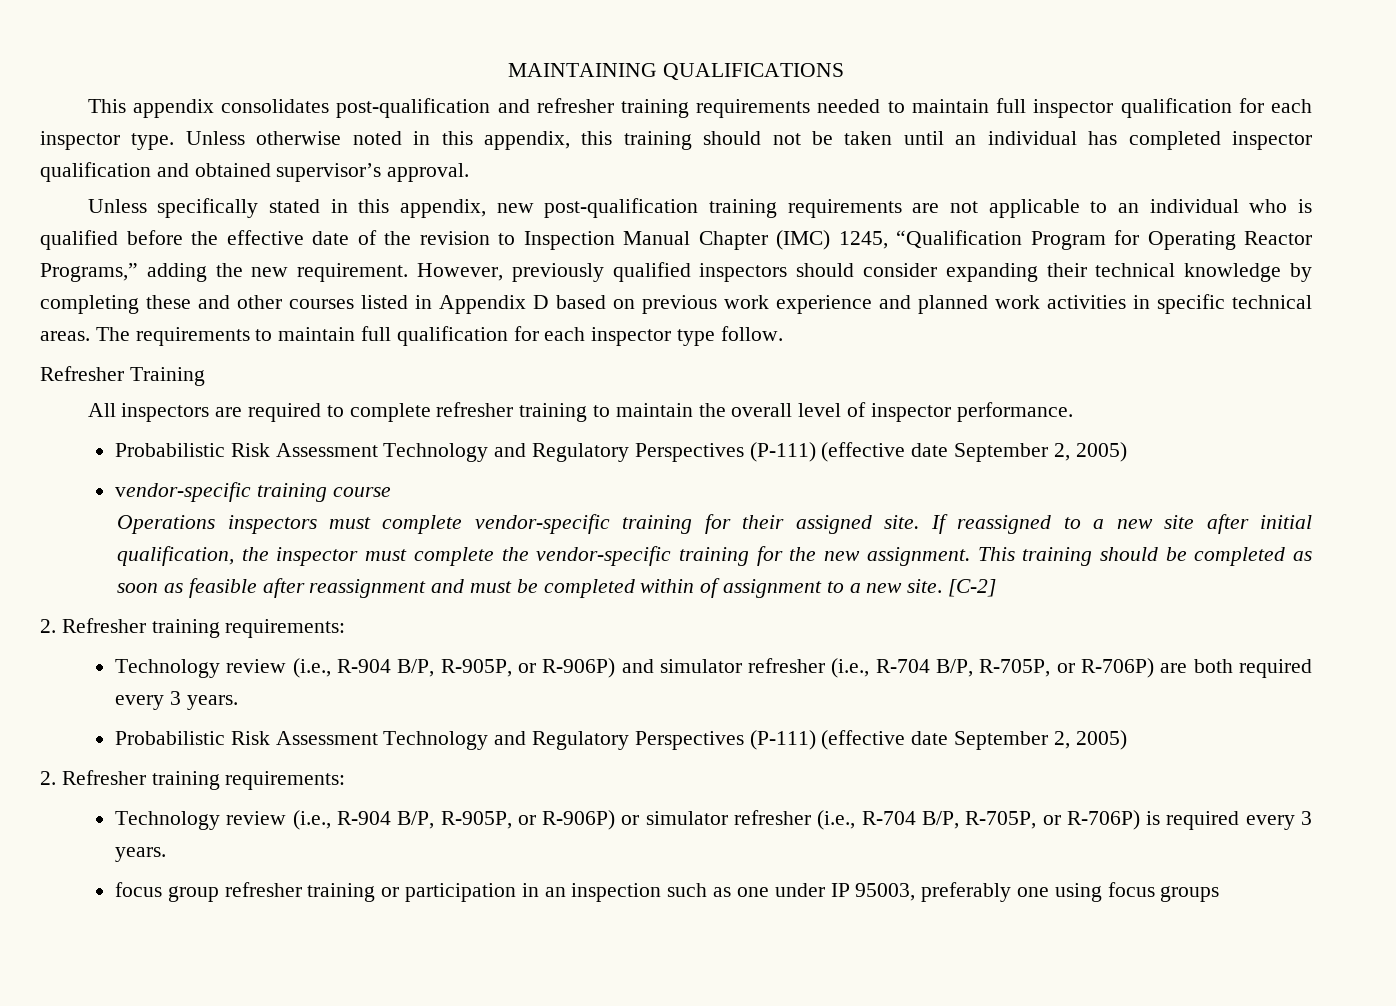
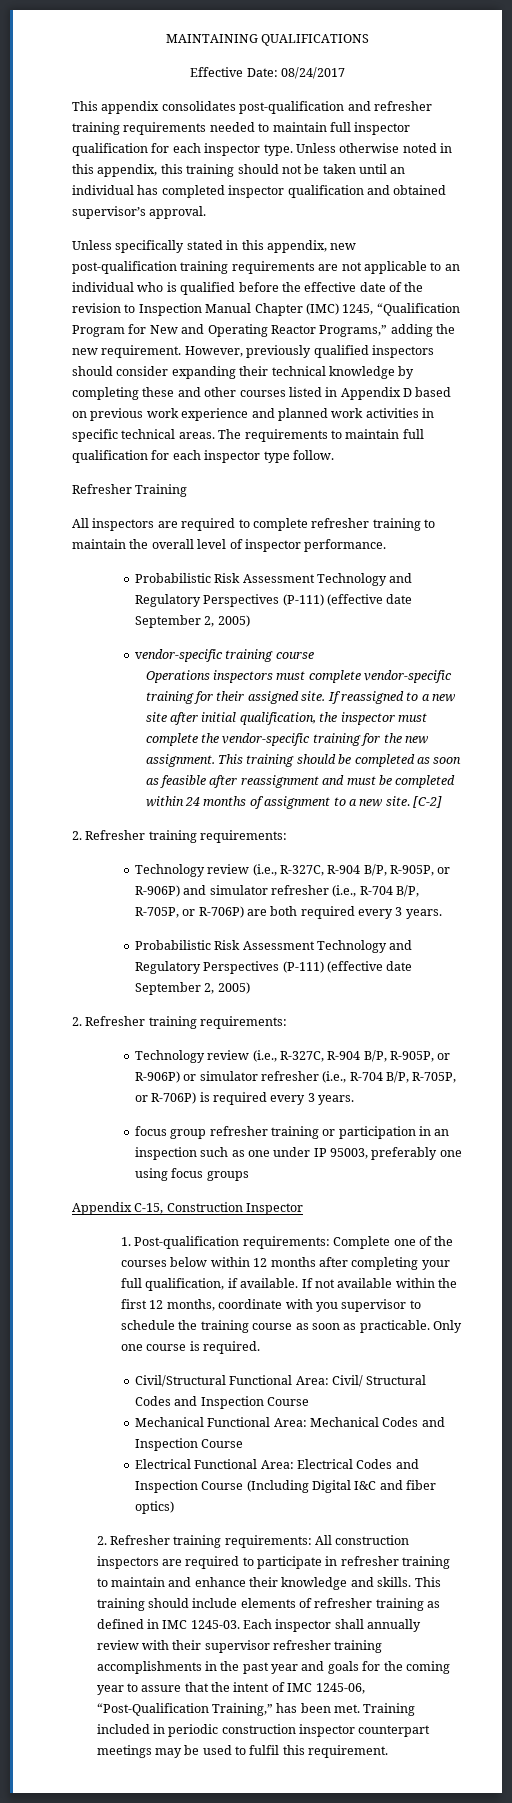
+ Effective Date: 08/24/2017
- Unless specifically stated in this appendix, new post-qualification training requirements are not applicable to an individual who is qualified before the effective date of the revision to Inspection Manual Chapter (IMC) 1245, “Qualification Program for Operating Reactor Programs,” adding the new requirement.
+ Unless specifically stated in this appendix, new post-qualification training requirements are not applicable to an individual who is qualified before the effective date of the revision to Inspection Manual Chapter (IMC) 1245, “Qualification Program for New and Operating Reactor Programs,” adding the new requirement.
- This training should be completed as soon as feasible after reassignment and must be completed within of assignment to a new site.
+ This training should be completed as soon as feasible after reassignment and must be completed within 24 months of assignment to a new site.
- Technology review (i.e., R-904 B/P, R-905P, or R-906P) and simulator refresher (i.e., R-704 B/P, R-705P, or R-706P) are both required every 3 years.
+ Technology review (i.e., R-327C, R-904 B/P, R-905P, or R-906P) and simulator refresher (i.e., R-704 B/P, R-705P, or R-706P) are both required every 3 years.
- Technology review (i.e., R-904 B/P, R-905P, or R-906P) or simulator refresher (i.e., R-704 B/P, R-705P, or R-706P) is required every 3 years.
+ Technology review (i.e., R-327C, R-904 B/P, R-905P, or R-906P) or simulator refresher (i.e., R-704 B/P, R-705P, or R-706P) is required every 3 years.
+ Appendix C-15, Construction Inspector
+ 1. Post-qualification requirements: Complete one of the courses below within 12 months after completing your full qualification, if available. If not available within the first 12 months, coordinate with you supervisor to schedule the training course as soon as practicable. Only one course is required.
+ Civil/Structural Functional Area: Civil/ Structural Codes and Inspection Course
+ Mechanical Functional Area: Mechanical Codes and Inspection Course
+ Electrical Functional Area: Electrical Codes and Inspection Course (Including Digital I&C and fiber optics)
+ 2. Refresher training requirements: All construction inspectors are required to participate in refresher training to maintain and enhance their knowledge and skills. This training should include elements of refresher training as defined in IMC 1245-03. Each inspector shall annually review with their supervisor refresher training accomplishments in the past year and goals for the coming year to assure that the intent of IMC 1245-06, “Post-Qualification Training,” has been met. Training included in periodic construction inspector counterpart meetings may be used to fulfil this requirement.

